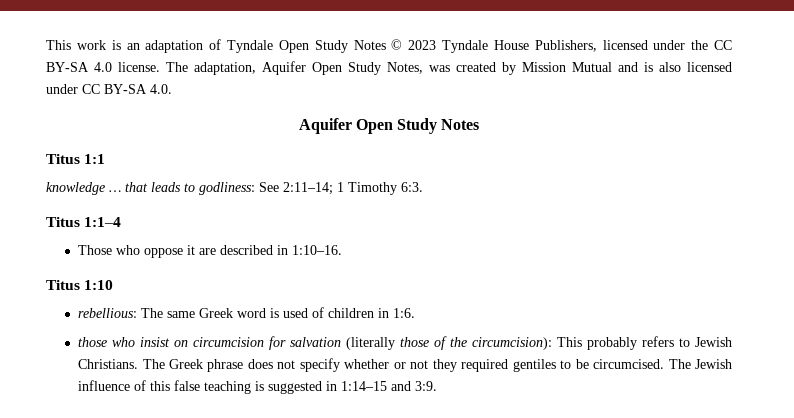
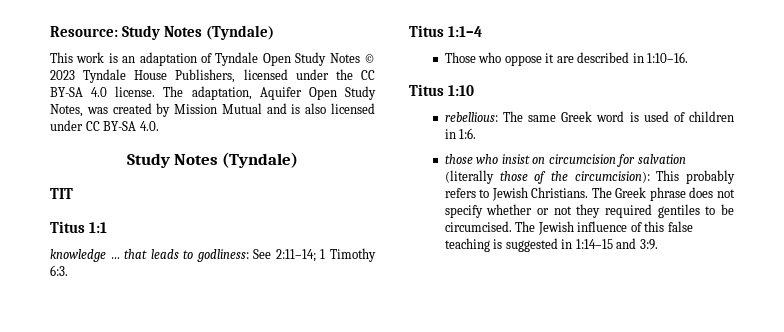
+ Resource: Study Notes (Tyndale)
  The adaptation, Aquifer Open Study Notes, was created by Mission Mutual and is also licensed under CC BY-SA 4.0.
- Aquifer Open Study Notes
+ Study Notes (Tyndale)
+ TIT

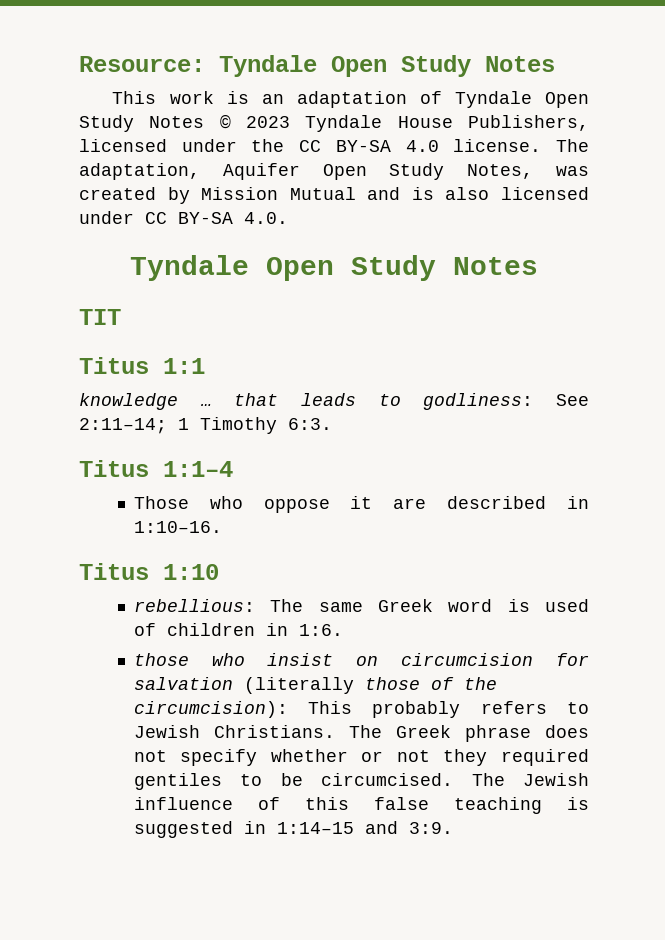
- Resource: Study Notes (Tyndale)
+ Resource: Tyndale Open Study Notes
  The adaptation, Aquifer Open Study Notes, was created by Mission Mutual and is also licensed under CC BY-SA 4.0.
- Study Notes (Tyndale)
+ Tyndale Open Study Notes

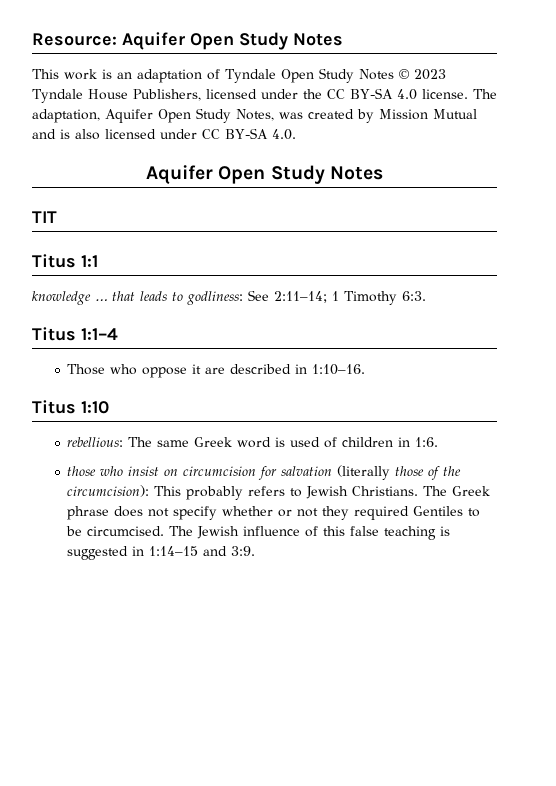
- Resource: Tyndale Open Study Notes
+ Resource: Aquifer Open Study Notes
  The adaptation, Aquifer Open Study Notes, was created by Mission Mutual and is also licensed under CC BY-SA 4.0.
- Tyndale Open Study Notes
+ Aquifer Open Study Notes
- The Greek phrase does not specify whether or not they required gentiles to be circumcised.
+ The Greek phrase does not specify whether or not they required Gentiles to be circumcised.

